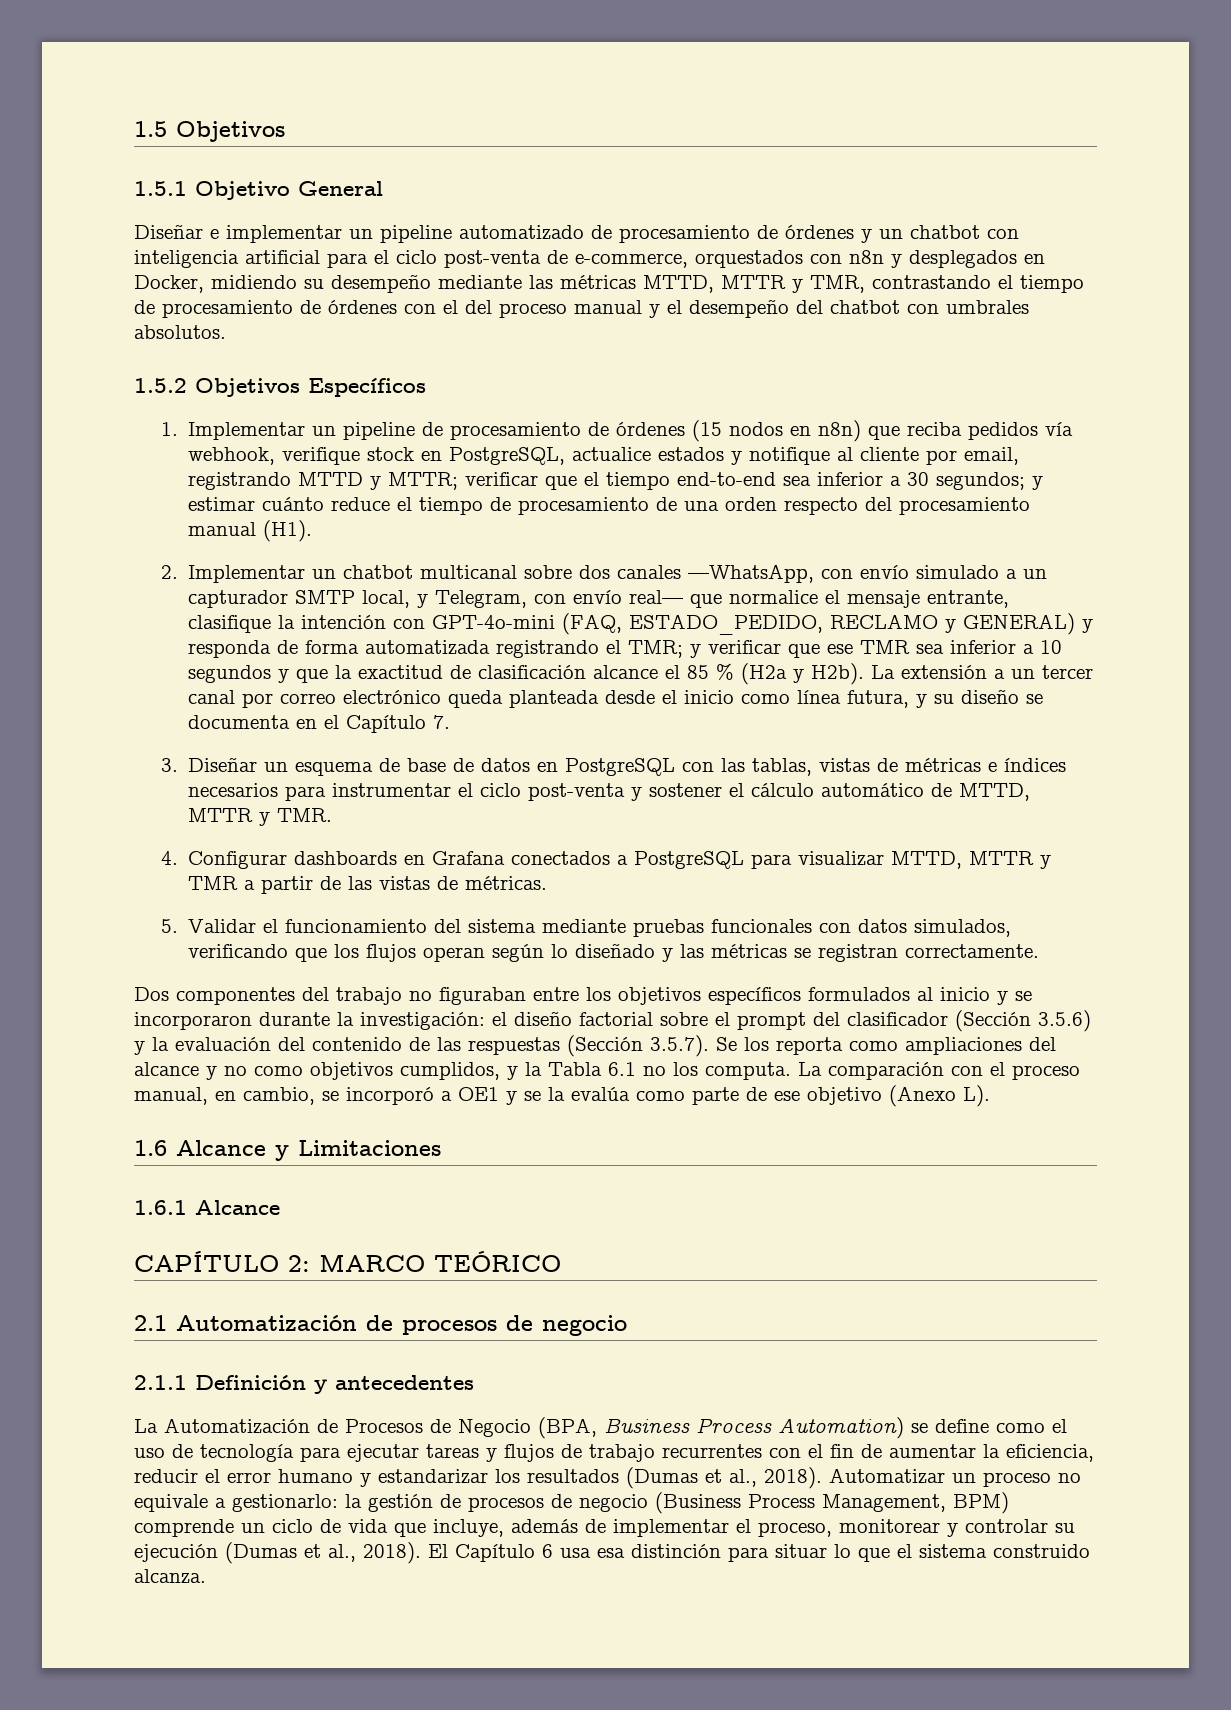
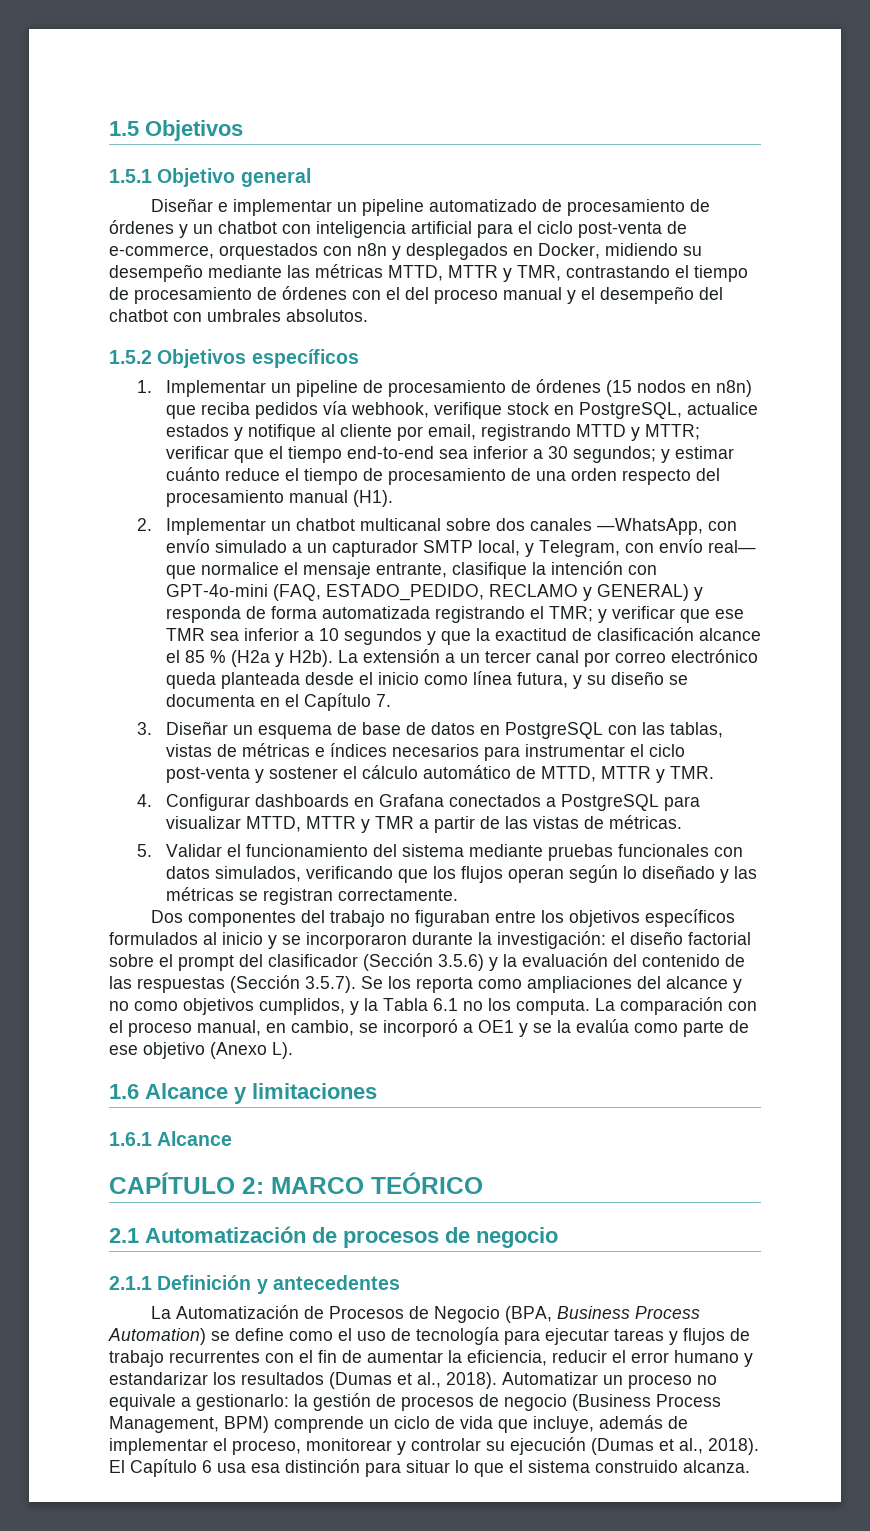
- 1.5.1 Objetivo General
+ 1.5.1 Objetivo general
- 1.5.2 Objetivos Específicos
+ 1.5.2 Objetivos específicos
- 1.6 Alcance y Limitaciones
+ 1.6 Alcance y limitaciones

